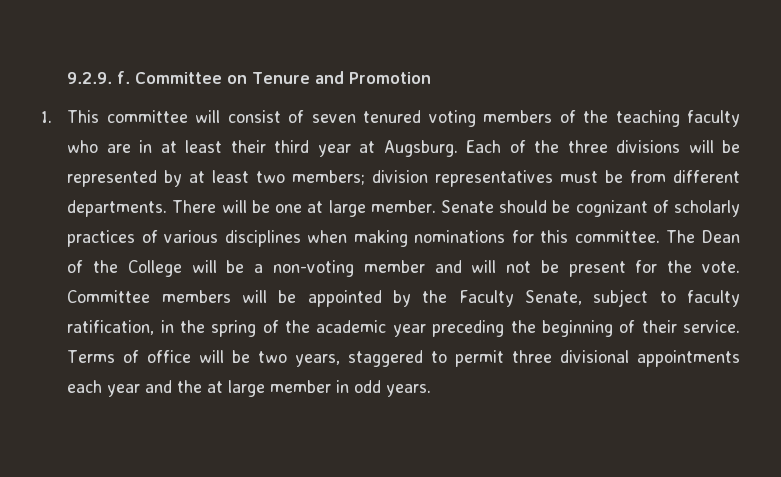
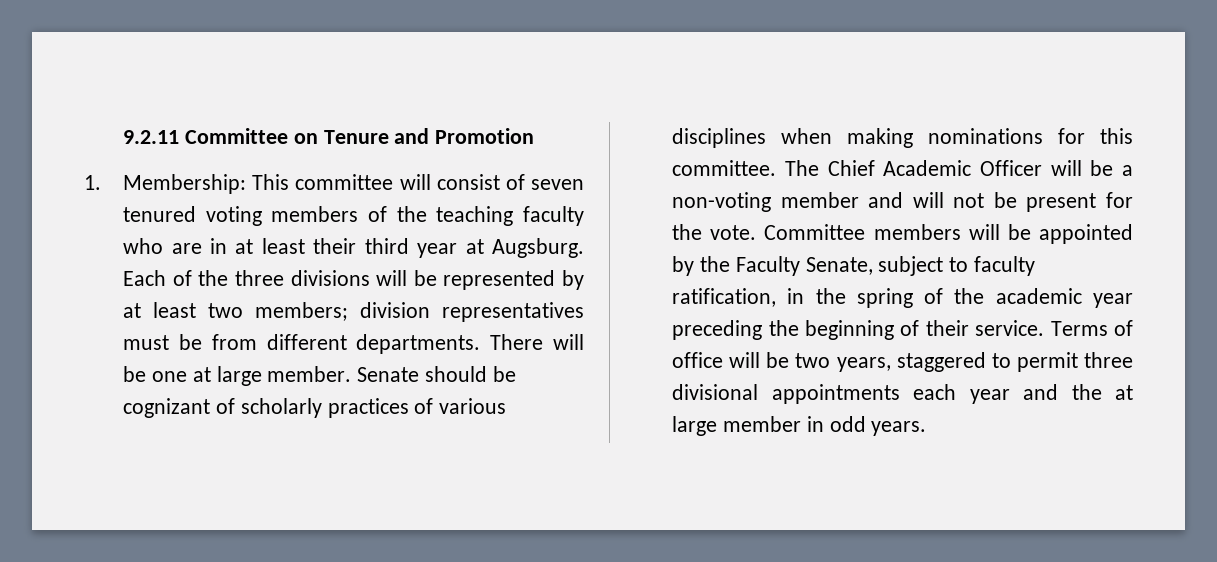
- 9.2.9. f. Committee on Tenure and Promotion
+ 9.2.11 Committee on Tenure and Promotion
- 1. This committee will consist of seven tenured voting members of the teaching faculty who are in at least their third year at Augsburg.
+ 1. Membership: This committee will consist of seven tenured voting members of the teaching faculty who are in at least their third year at Augsburg.
- The Dean of the College will be a non-voting member and will not be present for the vote.
+ The Chief Academic Officer will be a non-voting member and will not be present for the vote.

